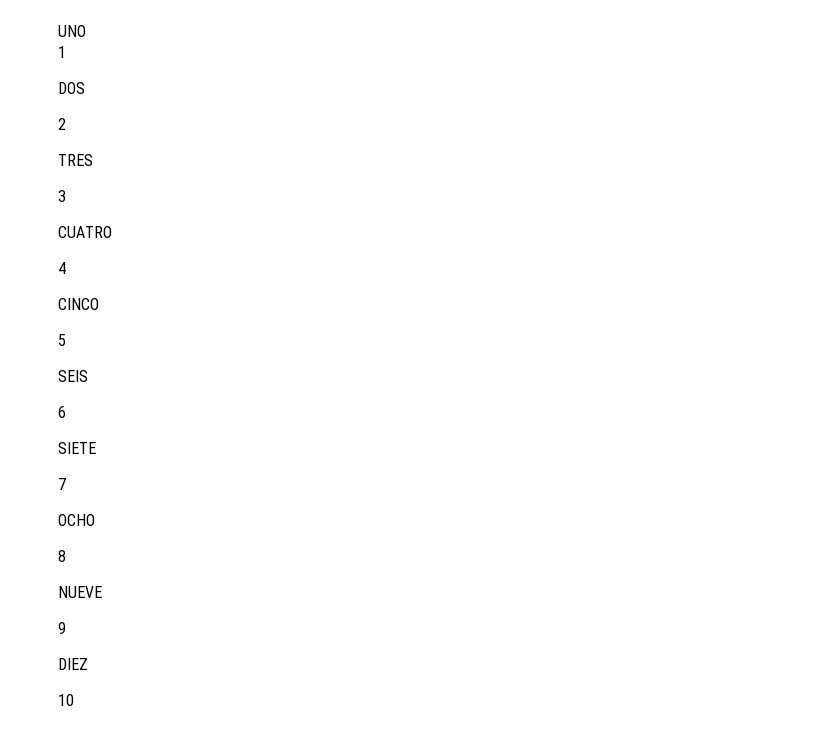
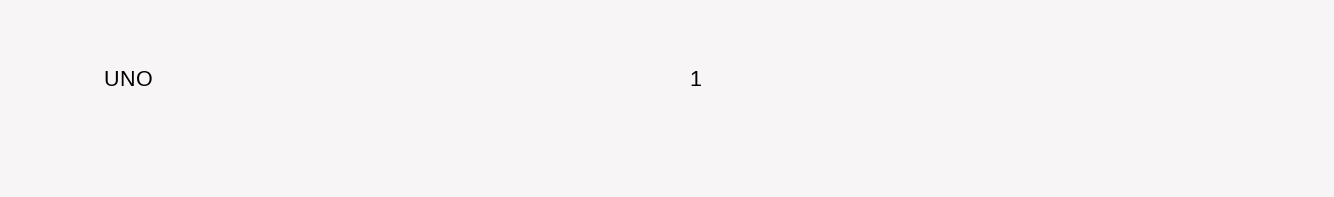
- DOS
- 2
- TRES
- 3
- CUATRO
- 4
- CINCO
- 5
- SEIS
- 6
- SIETE
- 7
- OCHO
- 8
- NUEVE
- 9
- DIEZ
- 10

